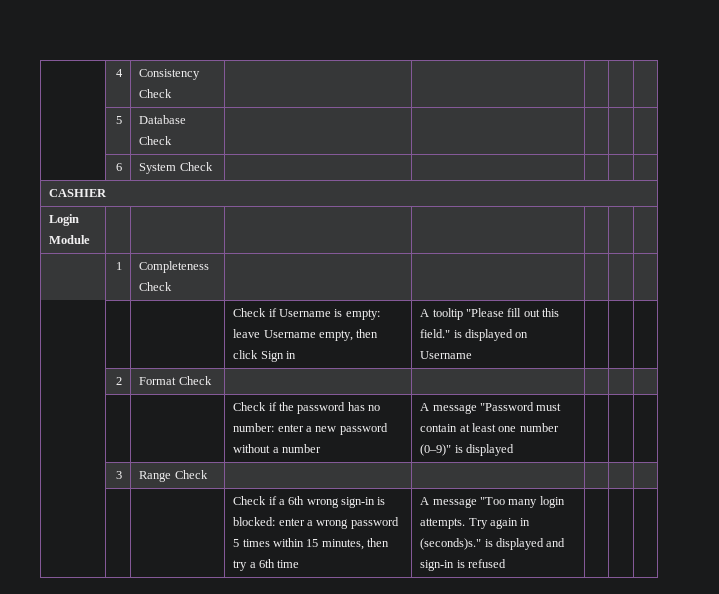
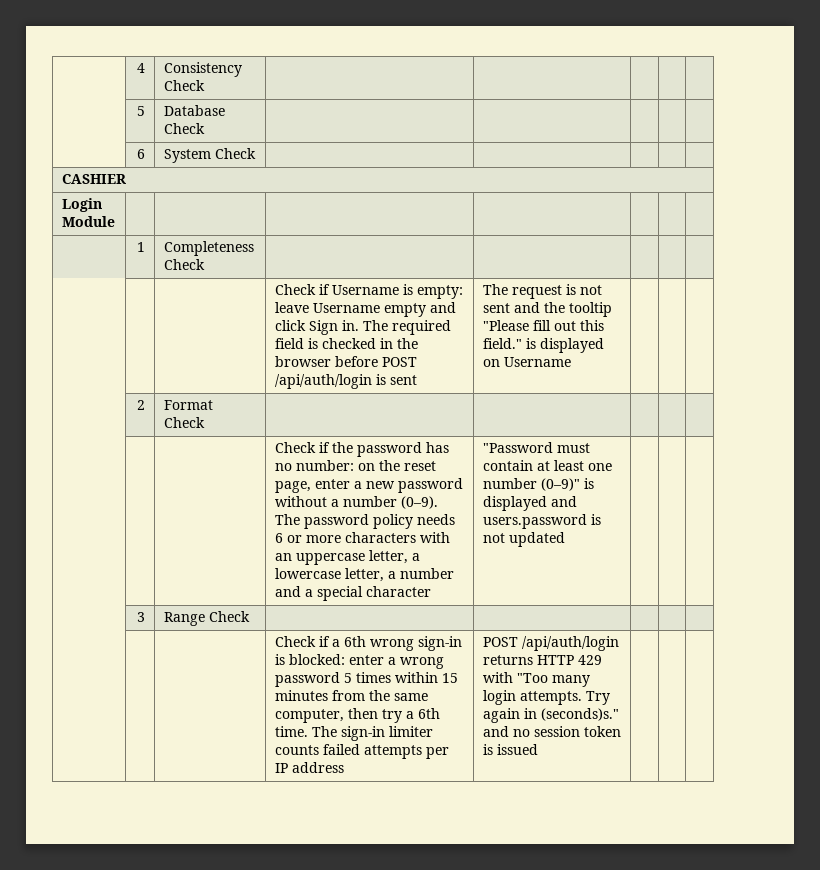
- Check if Username is empty: leave Username empty, then click Sign in | A tooltip "Please fill out this field." is displayed on Username
+ Check if Username is empty: leave Username empty and click Sign in. The required field is checked in the browser before POST /api/auth/login is sent | The request is not sent and the tooltip "Please fill out this field." is displayed on Username
- Check if the password has no number: enter a new password without a number | A message "Password must contain at least one number (0–9)" is displayed
+ Check if the password has no number: on the reset page, enter a new password without a number (0–9). The password policy needs 6 or more characters with an uppercase letter, a lowercase letter, a number and a special character | "Password must contain at least one number (0–9)" is displayed and users.password is not updated
- Check if a 6th wrong sign-in is blocked: enter a wrong password 5 times within 15 minutes, then try a 6th time | A message "Too many login attempts.
+ Check if a 6th wrong sign-in is blocked: enter a wrong password 5 times within 15 minutes from the same computer, then try a 6th time. The sign-in limiter counts failed attempts per IP address | POST /api/auth/login returns HTTP 429 with "Too many login attempts.
- Try again in (seconds)s." is displayed and sign-in is refused
+ Try again in (seconds)s." and no session token is issued

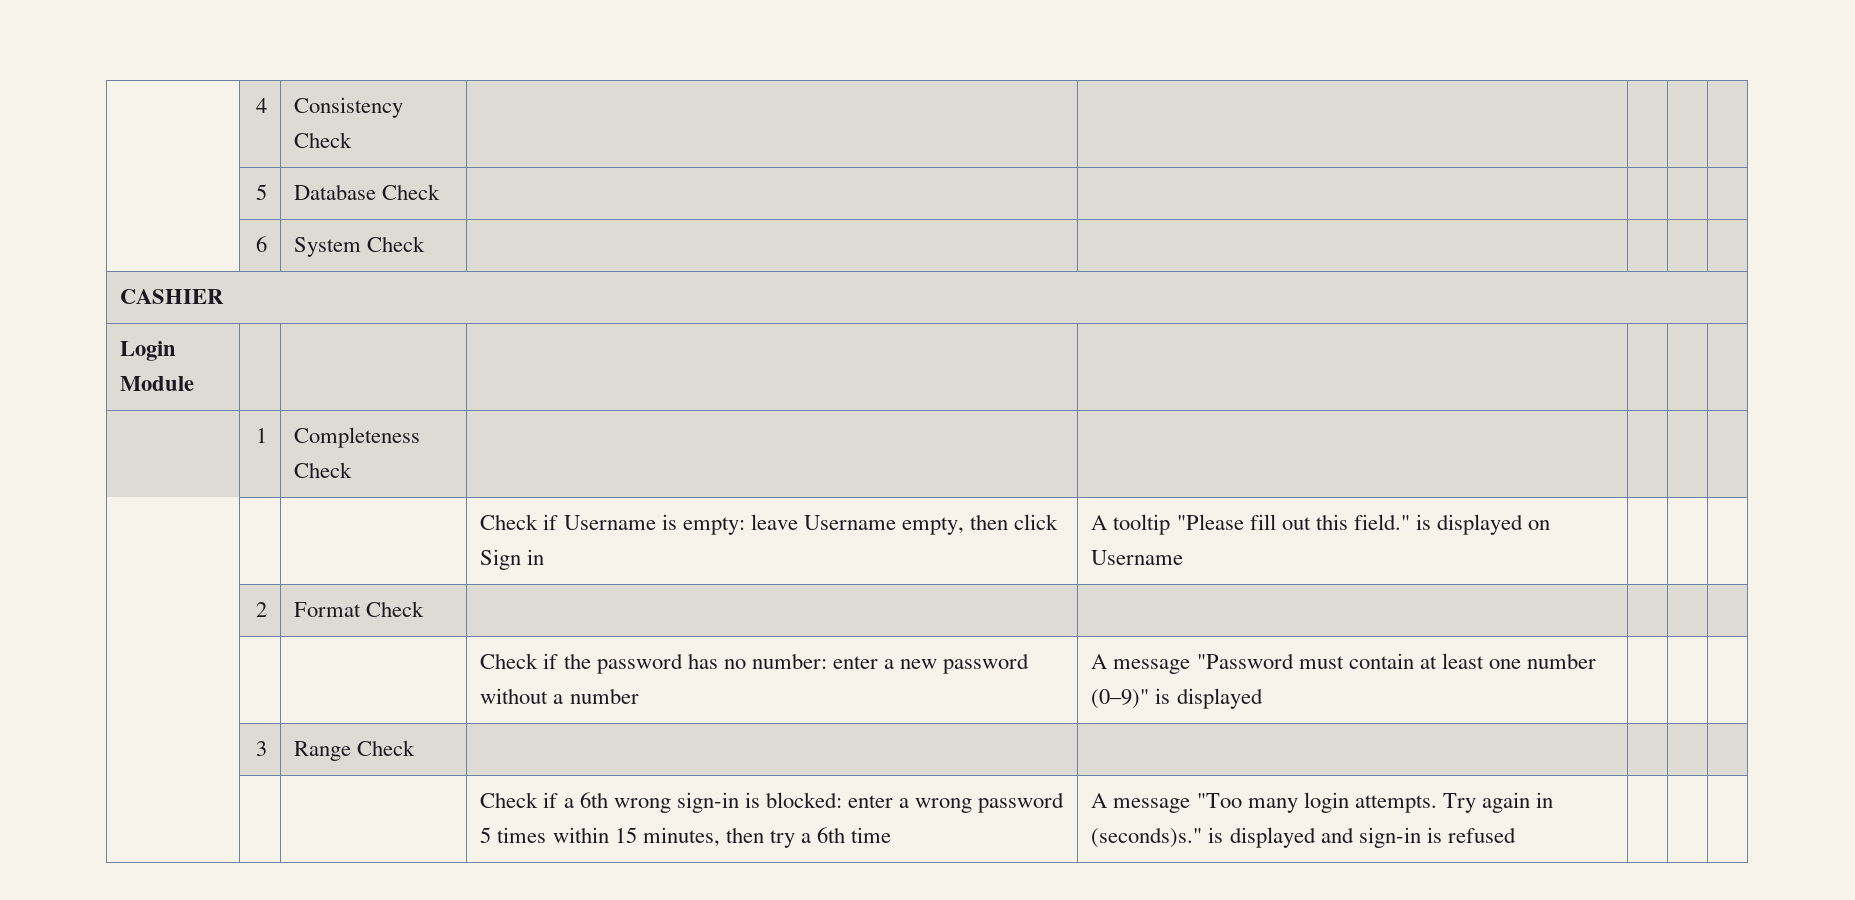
- Check if Username is empty: leave Username empty and click Sign in. The required field is checked in the browser before POST /api/auth/login is sent | The request is not sent and the tooltip "Please fill out this field." is displayed on Username
+ Check if Username is empty: leave Username empty, then click Sign in | A tooltip "Please fill out this field." is displayed on Username
- Check if the password has no number: on the reset page, enter a new password without a number (0–9). The password policy needs 6 or more characters with an uppercase letter, a lowercase letter, a number and a special character | "Password must contain at least one number (0–9)" is displayed and users.password is not updated
+ Check if the password has no number: enter a new password without a number | A message "Password must contain at least one number (0–9)" is displayed
- Check if a 6th wrong sign-in is blocked: enter a wrong password 5 times within 15 minutes from the same computer, then try a 6th time. The sign-in limiter counts failed attempts per IP address | POST /api/auth/login returns HTTP 429 with "Too many login attempts.
+ Check if a 6th wrong sign-in is blocked: enter a wrong password 5 times within 15 minutes, then try a 6th time | A message "Too many login attempts.
- Try again in (seconds)s." and no session token is issued
+ Try again in (seconds)s." is displayed and sign-in is refused

